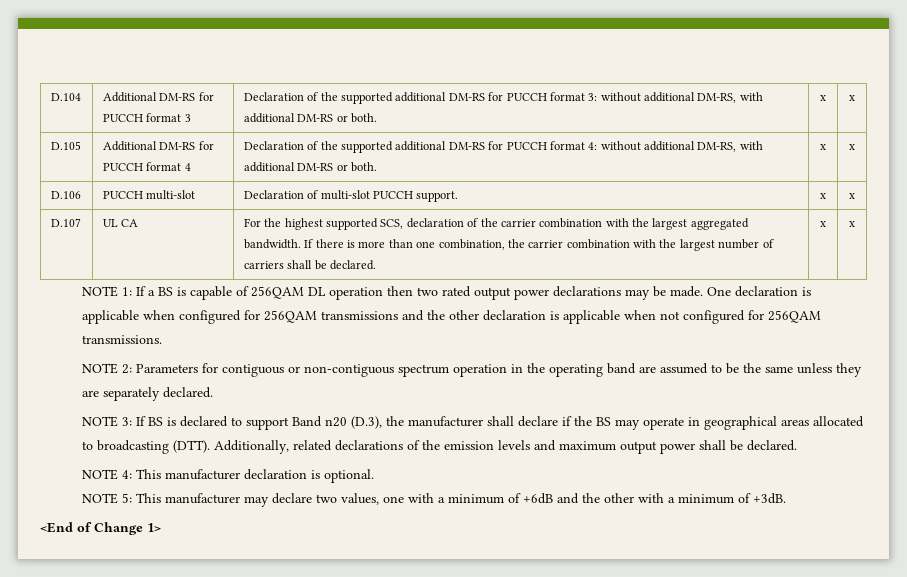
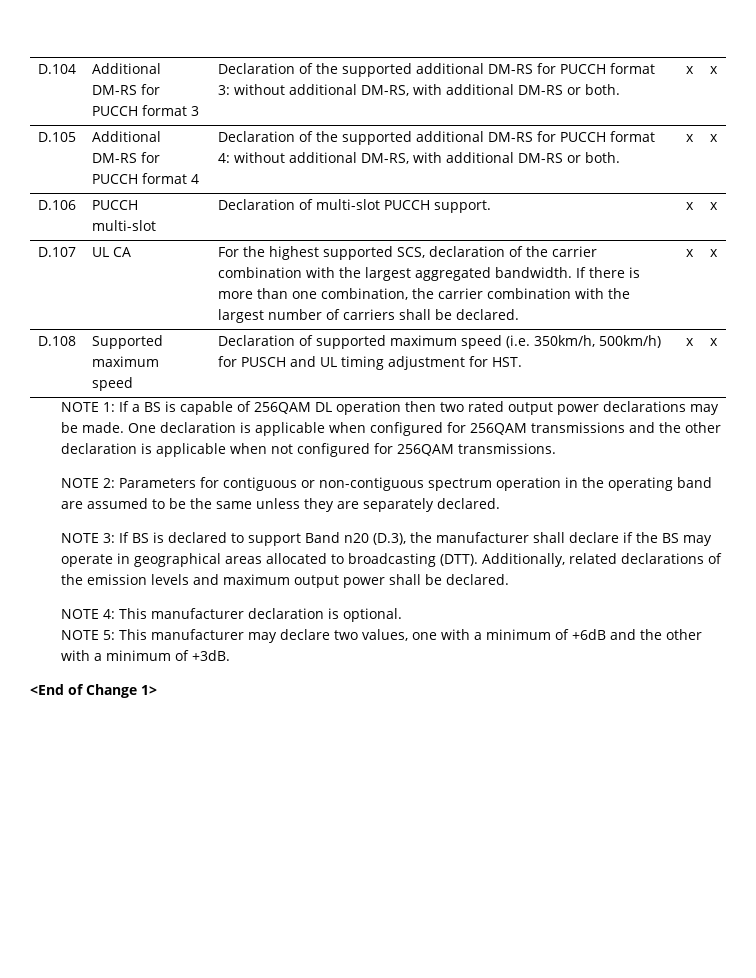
+ D.108 | Supported maximum speed | Declaration of supported maximum speed (i.e. 350km/h, 500km/h) for PUSCH and UL timing adjustment for HST. | x | x

